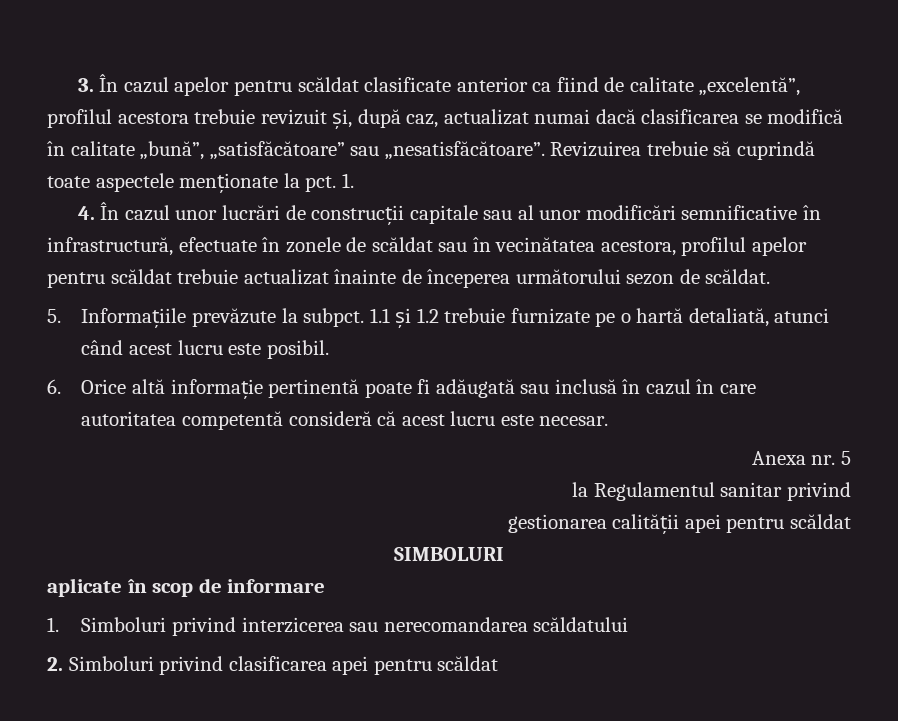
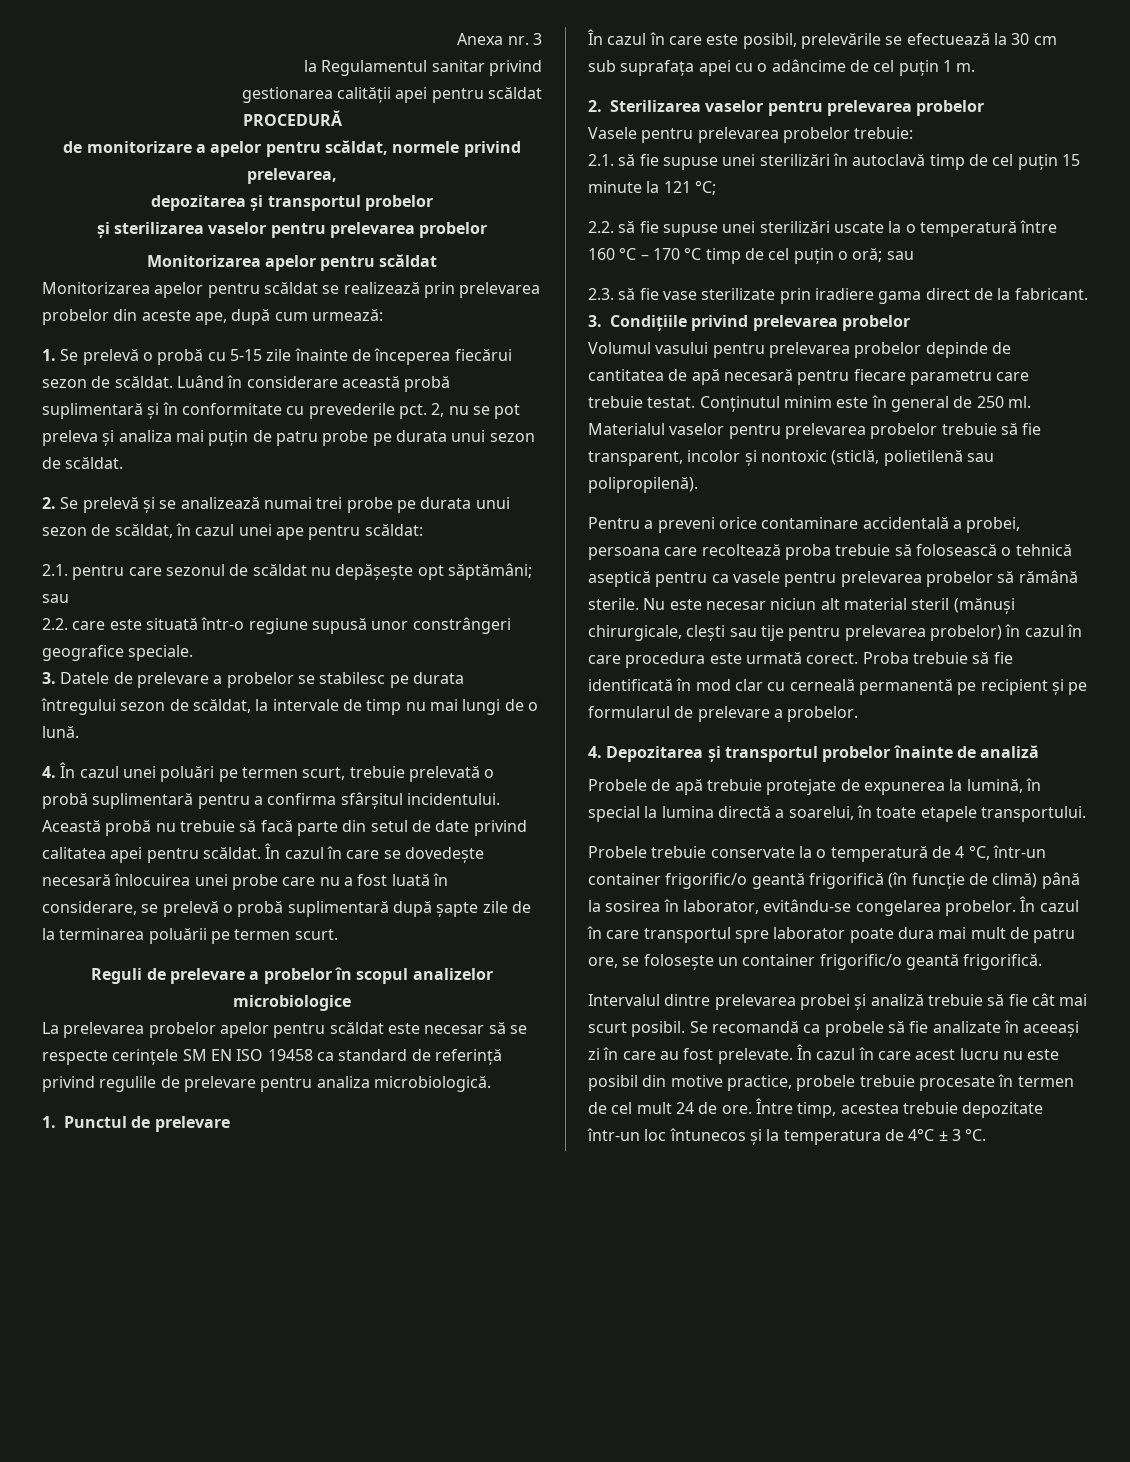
- 3. În cazul apelor pentru scăldat clasificate anterior ca fiind de calitate „excelentă”, profilul acestora trebuie revizuit și, după caz, actualizat numai dacă clasificarea se modifică în calitate „bună”, „satisfăcătoare” sau „nesatisfăcătoare”. Revizuirea trebuie să cuprindă toate aspectele menționate la pct. 1.
- 4. În cazul unor lucrări de construcții capitale sau al unor modificări semnificative în infrastructură, efectuate în zonele de scăldat sau în vecinătatea acestora, profilul apelor pentru scăldat trebuie actualizat înainte de începerea următorului sezon de scăldat.
- 5. Informațiile prevăzute la subpct. 1.1 și 1.2 trebuie furnizate pe o hartă detaliată, atunci când acest lucru este posibil.
- 6. Orice altă informație pertinentă poate fi adăugată sau inclusă în cazul în care autoritatea competentă consideră că acest lucru este necesar.
- Anexa nr. 5
+ Anexa nr. 3
- SIMBOLURI
- aplicate în scop de informare
- 1. Simboluri privind interzicerea sau nerecomandarea scăldatului
- 2. Simboluri privind clasificarea apei pentru scăldat
+ PROCEDURĂ
+ de monitorizare a apelor pentru scăldat, normele privind prelevarea,
+ depozitarea și transportul probelor
+ și sterilizarea vaselor pentru prelevarea probelor
+ Monitorizarea apelor pentru scăldat
+ Monitorizarea apelor pentru scăldat se realizează prin prelevarea probelor din aceste ape, după cum urmează:
+ 1. Se prelevă o probă cu 5-15 zile înainte de începerea fiecărui sezon de scăldat. Luând în considerare această probă suplimentară și în conformitate cu prevederile pct. 2, nu se pot preleva și analiza mai puțin de patru probe pe durata unui sezon de scăldat.
+ 2. Se prelevă și se analizează numai trei probe pe durata unui sezon de scăldat, în cazul unei ape pentru scăldat:
+ 2.1. pentru care sezonul de scăldat nu depășește opt săptămâni; sau
+ 2.2. care este situată într-o regiune supusă unor constrângeri geografice speciale.
+ 3. Datele de prelevare a probelor se stabilesc pe durata întregului sezon de scăldat, la intervale de timp nu mai lungi de o lună.
+ 4. În cazul unei poluări pe termen scurt, trebuie prelevată o probă suplimentară pentru a confirma sfârșitul incidentului. Această probă nu trebuie să facă parte din setul de date privind calitatea apei pentru scăldat. În cazul în care se dovedește necesară înlocuirea unei probe care nu a fost luată în considerare, se prelevă o probă suplimentară după șapte zile de la terminarea poluării pe termen scurt.
+ Reguli de prelevare a probelor în scopul analizelor microbiologice
+ La prelevarea probelor apelor pentru scăldat este necesar să se respecte cerințele SM EN ISO 19458 ca standard de referință privind regulile de prelevare pentru analiza microbiologică.
+ 1. Punctul de prelevare
+ În cazul în care este posibil, prelevările se efectuează la 30 cm sub suprafața apei cu o adâncime de cel puțin 1 m.
+ 2. Sterilizarea vaselor pentru prelevarea probelor
+ Vasele pentru prelevarea probelor trebuie:
+ 2.1. să fie supuse unei sterilizări în autoclavă timp de cel puțin 15 minute la 121 °C;
+ 2.2. să fie supuse unei sterilizări uscate la o temperatură între 160 °C – 170 °C timp de cel puțin o oră; sau
+ 2.3. să fie vase sterilizate prin iradiere gama direct de la fabricant.
+ 3. Condițiile privind prelevarea probelor
+ Volumul vasului pentru prelevarea probelor depinde de cantitatea de apă necesară pentru fiecare parametru care trebuie testat. Conținutul minim este în general de 250 ml. Materialul vaselor pentru prelevarea probelor trebuie să fie transparent, incolor și nontoxic (sticlă, polietilenă sau polipropilenă).
+ Pentru a preveni orice contaminare accidentală a probei, persoana care recoltează proba trebuie să folosească o tehnică aseptică pentru ca vasele pentru prelevarea probelor să rămână sterile. Nu este necesar niciun alt material steril (mănuși chirurgicale, clești sau tije pentru prelevarea probelor) în cazul în care procedura este urmată corect. Proba trebuie să fie identificată în mod clar cu cerneală permanentă pe recipient și pe formularul de prelevare a probelor.
+ 4. Depozitarea și transportul probelor înainte de analiză
+ Probele de apă trebuie protejate de expunerea la lumină, în special la lumina directă a soarelui, în toate etapele transportului.
+ Probele trebuie conservate la o temperatură de 4 °C, într-un container frigorific/o geantă frigorifică (în funcție de climă) până la sosirea în laborator, evitându-se congelarea probelor. În cazul în care transportul spre laborator poate dura mai mult de patru ore, se folosește un container frigorific/o geantă frigorifică.
+ Intervalul dintre prelevarea probei și analiză trebuie să fie cât mai scurt posibil. Se recomandă ca probele să fie analizate în aceeași zi în care au fost prelevate. În cazul în care acest lucru nu este posibil din motive practice, probele trebuie procesate în termen de cel mult 24 de ore. Între timp, acestea trebuie depozitate într-un loc întunecos și la temperatura de 4°C ± 3 °C.

